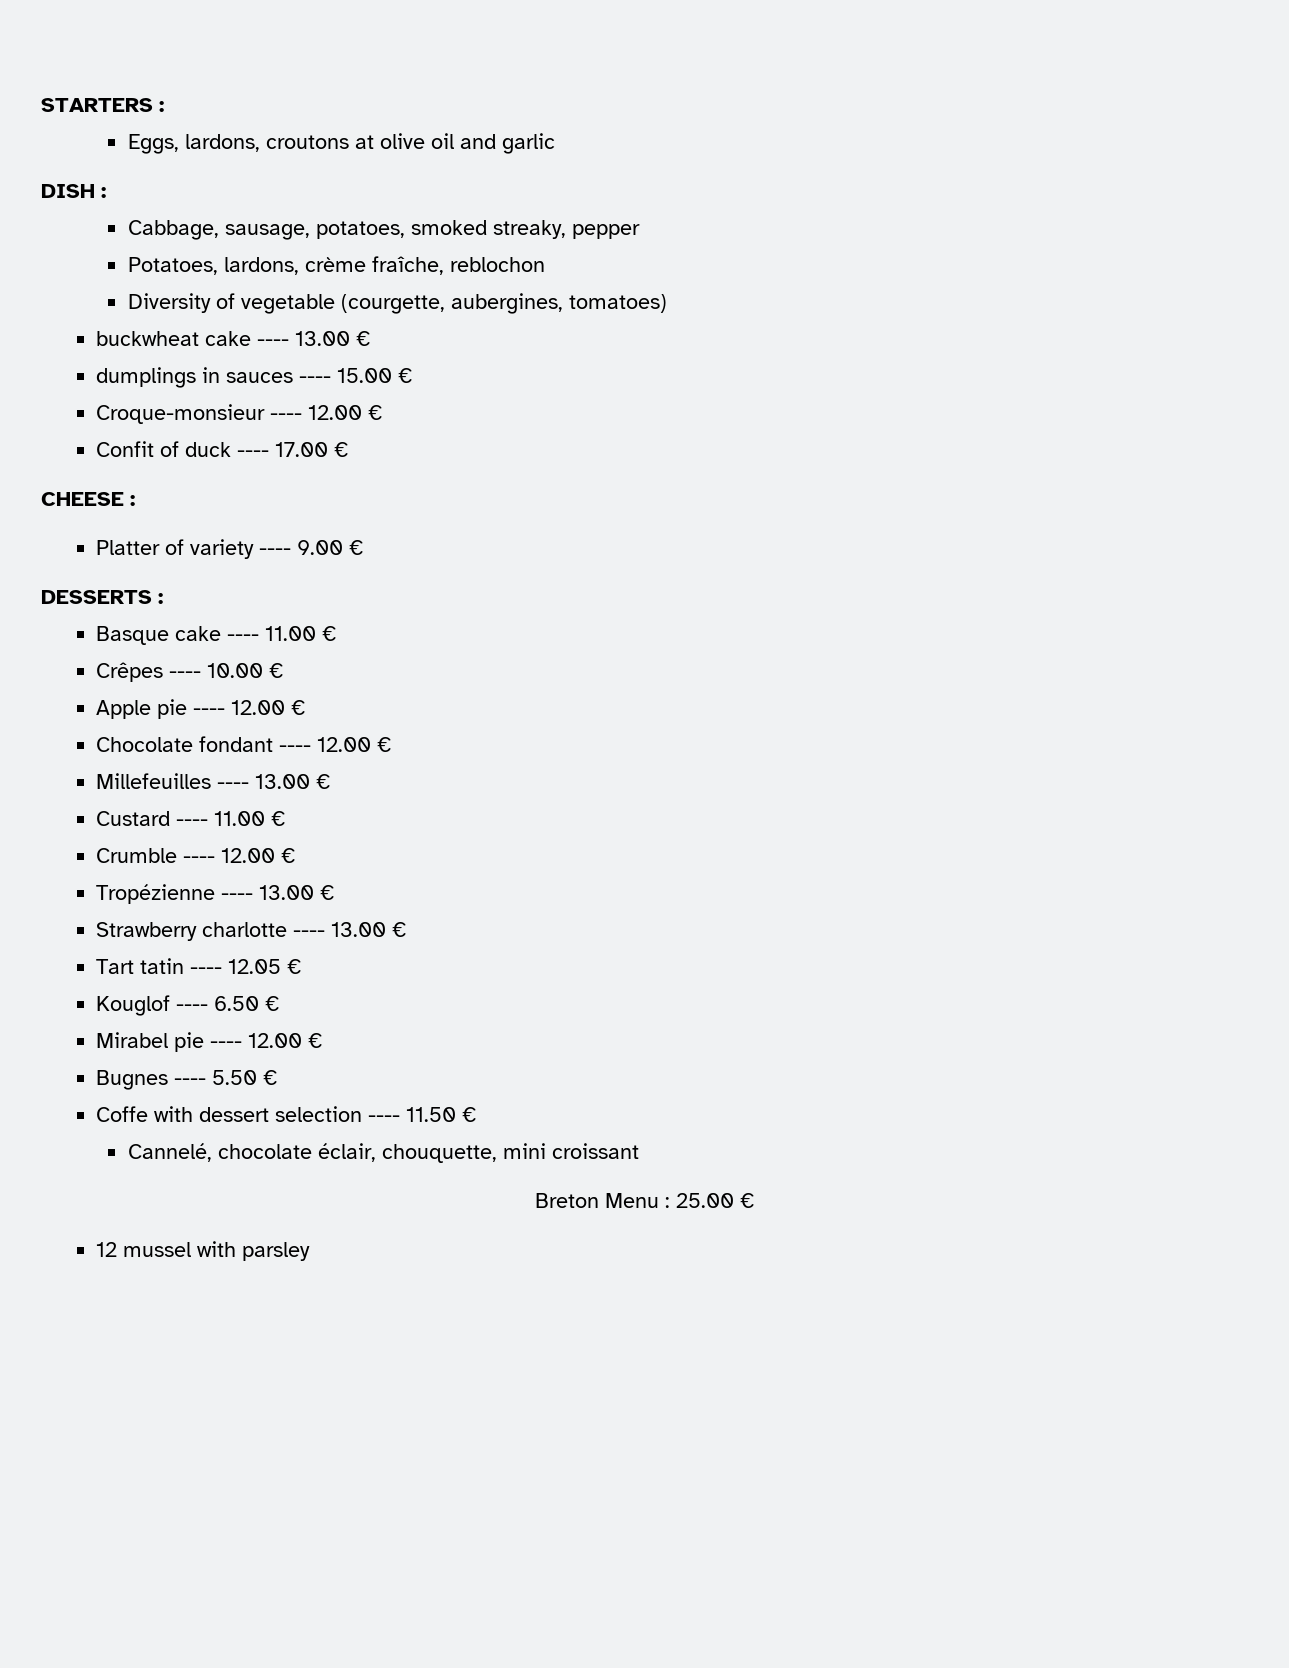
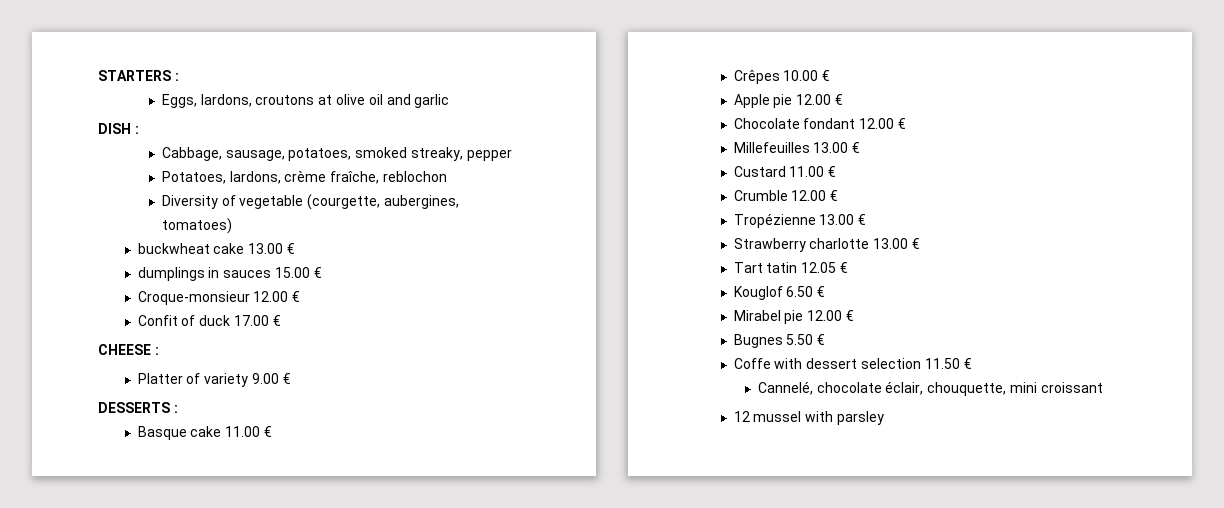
- buckwheat cake ---- 13.00 €
+ buckwheat cake 13.00 €
- dumplings in sauces ---- 15.00 €
+ dumplings in sauces 15.00 €
- Croque-monsieur ---- 12.00 €
+ Croque-monsieur 12.00 €
- Confit of duck ---- 17.00 €
+ Confit of duck 17.00 €
- Platter of variety ---- 9.00 €
+ Platter of variety 9.00 €
- Basque cake ---- 11.00 €
+ Basque cake 11.00 €
- Crêpes ---- 10.00 €
+ Crêpes 10.00 €
- Apple pie ---- 12.00 €
+ Apple pie 12.00 €
- Chocolate fondant ---- 12.00 €
+ Chocolate fondant 12.00 €
- Millefeuilles ---- 13.00 €
+ Millefeuilles 13.00 €
- Custard ---- 11.00 €
+ Custard 11.00 €
- Crumble ---- 12.00 €
+ Crumble 12.00 €
- Tropézienne ---- 13.00 €
+ Tropézienne 13.00 €
- Strawberry charlotte ---- 13.00 €
+ Strawberry charlotte 13.00 €
- Tart tatin ---- 12.05 €
+ Tart tatin 12.05 €
- Kouglof ---- 6.50 €
+ Kouglof 6.50 €
- Mirabel pie ---- 12.00 €
+ Mirabel pie 12.00 €
- Bugnes ---- 5.50 €
+ Bugnes 5.50 €
- Coffe with dessert selection ---- 11.50 €
+ Coffe with dessert selection 11.50 €
- Breton Menu : 25.00 €

